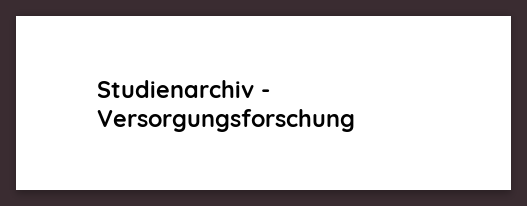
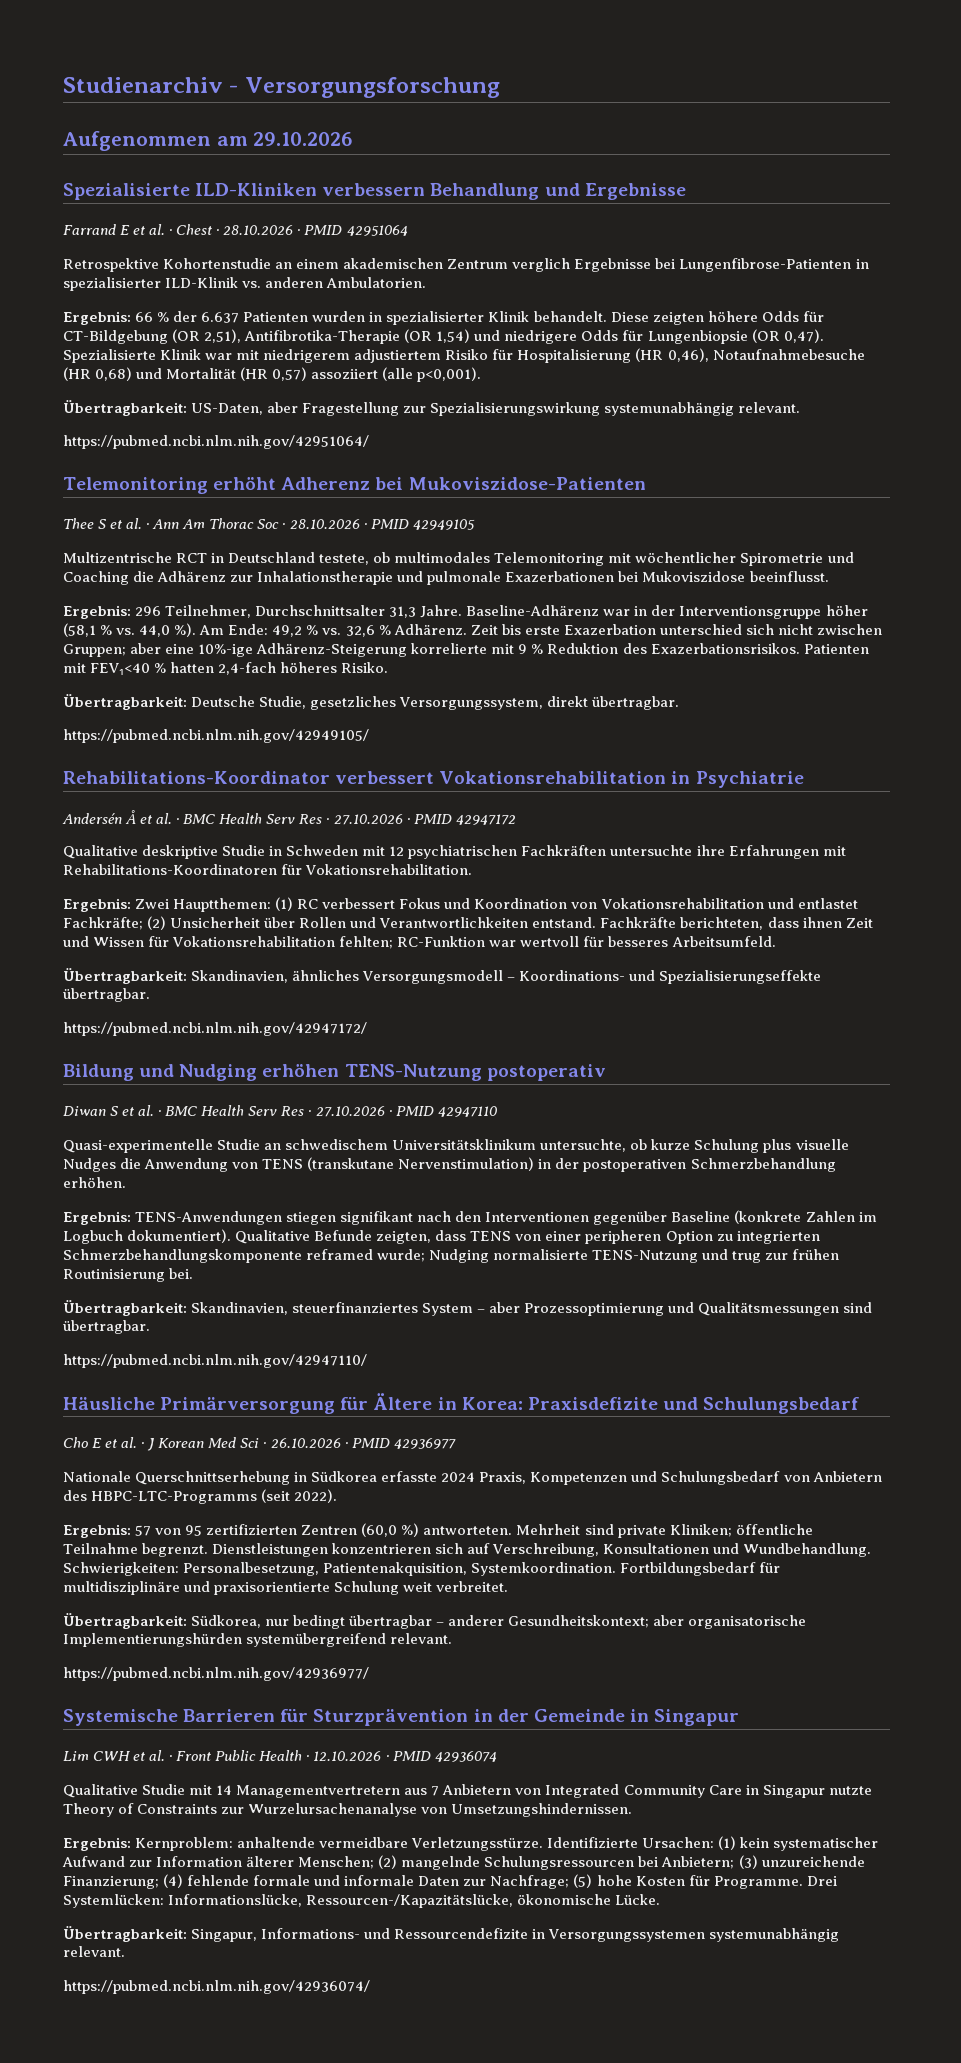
+ Aufgenommen am 29.10.2026
+ Spezialisierte ILD-Kliniken verbessern Behandlung und Ergebnisse
+ Farrand E et al. · Chest · 28.10.2026 · PMID 42951064
+ Retrospektive Kohortenstudie an einem akademischen Zentrum verglich Ergebnisse bei Lungenfibrose-Patienten in spezialisierter ILD-Klinik vs. anderen Ambulatorien.
+ Ergebnis: 66 % der 6.637 Patienten wurden in spezialisierter Klinik behandelt. Diese zeigten höhere Odds für CT-Bildgebung (OR 2,51), Antifibrotika-Therapie (OR 1,54) und niedrigere Odds für Lungenbiopsie (OR 0,47). Spezialisierte Klinik war mit niedrigerem adjustiertem Risiko für Hospitalisierung (HR 0,46), Notaufnahmebesuche (HR 0,68) und Mortalität (HR 0,57) assoziiert (alle p<0,001).
+ Übertragbarkeit: US-Daten, aber Fragestellung zur Spezialisierungswirkung systemunabhängig relevant.
+ https://pubmed.ncbi.nlm.nih.gov/42951064/
+ Telemonitoring erhöht Adherenz bei Mukoviszidose-Patienten
+ Thee S et al. · Ann Am Thorac Soc · 28.10.2026 · PMID 42949105
+ Multizentrische RCT in Deutschland testete, ob multimodales Telemonitoring mit wöchentlicher Spirometrie und Coaching die Adhärenz zur Inhalationstherapie und pulmonale Exazerbationen bei Mukoviszidose beeinflusst.
+ Ergebnis: 296 Teilnehmer, Durchschnittsalter 31,3 Jahre. Baseline-Adhärenz war in der Interventionsgruppe höher (58,1 % vs. 44,0 %). Am Ende: 49,2 % vs. 32,6 % Adhärenz. Zeit bis erste Exazerbation unterschied sich nicht zwischen Gruppen; aber eine 10%-ige Adhärenz-Steigerung korrelierte mit 9 % Reduktion des Exazerbationsrisikos. Patienten mit FEV₁<40 % hatten 2,4-fach höheres Risiko.
+ Übertragbarkeit: Deutsche Studie, gesetzliches Versorgungssystem, direkt übertragbar.
+ https://pubmed.ncbi.nlm.nih.gov/42949105/
+ Rehabilitations-Koordinator verbessert Vokationsrehabilitation in Psychiatrie
+ Andersén Å et al. · BMC Health Serv Res · 27.10.2026 · PMID 42947172
+ Qualitative deskriptive Studie in Schweden mit 12 psychiatrischen Fachkräften untersuchte ihre Erfahrungen mit Rehabilitations-Koordinatoren für Vokationsrehabilitation.
+ Ergebnis: Zwei Hauptthemen: (1) RC verbessert Fokus und Koordination von Vokationsrehabilitation und entlastet Fachkräfte; (2) Unsicherheit über Rollen und Verantwortlichkeiten entstand. Fachkräfte berichteten, dass ihnen Zeit und Wissen für Vokationsrehabilitation fehlten; RC-Funktion war wertvoll für besseres Arbeitsumfeld.
+ Übertragbarkeit: Skandinavien, ähnliches Versorgungsmodell – Koordinations- und Spezialisierungseffekte übertragbar.
+ https://pubmed.ncbi.nlm.nih.gov/42947172/
+ Bildung und Nudging erhöhen TENS-Nutzung postoperativ
+ Diwan S et al. · BMC Health Serv Res · 27.10.2026 · PMID 42947110
+ Quasi-experimentelle Studie an schwedischem Universitätsklinikum untersuchte, ob kurze Schulung plus visuelle Nudges die Anwendung von TENS (transkutane Nervenstimulation) in der postoperativen Schmerzbehandlung erhöhen.
+ Ergebnis: TENS-Anwendungen stiegen signifikant nach den Interventionen gegenüber Baseline (konkrete Zahlen im Logbuch dokumentiert). Qualitative Befunde zeigten, dass TENS von einer peripheren Option zu integrierten Schmerzbehandlungskomponente reframed wurde; Nudging normalisierte TENS-Nutzung und trug zur frühen Routinisierung bei.
+ Übertragbarkeit: Skandinavien, steuerfinanziertes System – aber Prozessoptimierung und Qualitätsmessungen sind übertragbar.
+ https://pubmed.ncbi.nlm.nih.gov/42947110/
+ Häusliche Primärversorgung für Ältere in Korea: Praxisdefizite und Schulungsbedarf
+ Cho E et al. · J Korean Med Sci · 26.10.2026 · PMID 42936977
+ Nationale Querschnittserhebung in Südkorea erfasste 2024 Praxis, Kompetenzen und Schulungsbedarf von Anbietern des HBPC-LTC-Programms (seit 2022).
+ Ergebnis: 57 von 95 zertifizierten Zentren (60,0 %) antworteten. Mehrheit sind private Kliniken; öffentliche Teilnahme begrenzt. Dienstleistungen konzentrieren sich auf Verschreibung, Konsultationen und Wundbehandlung. Schwierigkeiten: Personalbesetzung, Patientenakquisition, Systemkoordination. Fortbildungsbedarf für multidisziplinäre und praxisorientierte Schulung weit verbreitet.
+ Übertragbarkeit: Südkorea, nur bedingt übertragbar – anderer Gesundheitskontext; aber organisatorische Implementierungshürden systemübergreifend relevant.
+ https://pubmed.ncbi.nlm.nih.gov/42936977/
+ Systemische Barrieren für Sturzprävention in der Gemeinde in Singapur
+ Lim CWH et al. · Front Public Health · 12.10.2026 · PMID 42936074
+ Qualitative Studie mit 14 Managementvertretern aus 7 Anbietern von Integrated Community Care in Singapur nutzte Theory of Constraints zur Wurzelursachenanalyse von Umsetzungshindernissen.
+ Ergebnis: Kernproblem: anhaltende vermeidbare Verletzungsstürze. Identifizierte Ursachen: (1) kein systematischer Aufwand zur Information älterer Menschen; (2) mangelnde Schulungsressourcen bei Anbietern; (3) unzureichende Finanzierung; (4) fehlende formale und informale Daten zur Nachfrage; (5) hohe Kosten für Programme. Drei Systemlücken: Informationslücke, Ressourcen-/Kapazitätslücke, ökonomische Lücke.
+ Übertragbarkeit: Singapur, Informations- und Ressourcendefizite in Versorgungssystemen systemunabhängig relevant.
+ https://pubmed.ncbi.nlm.nih.gov/42936074/

